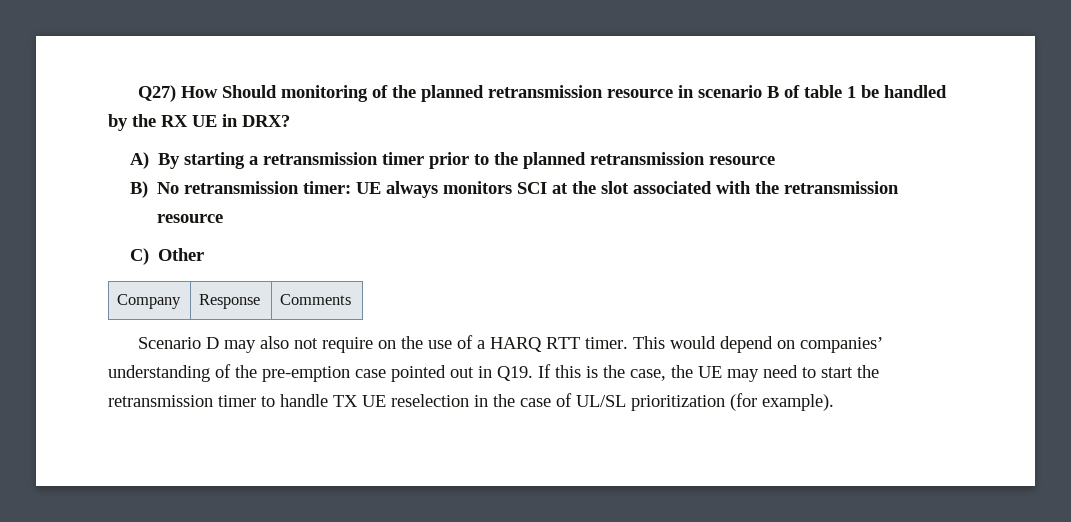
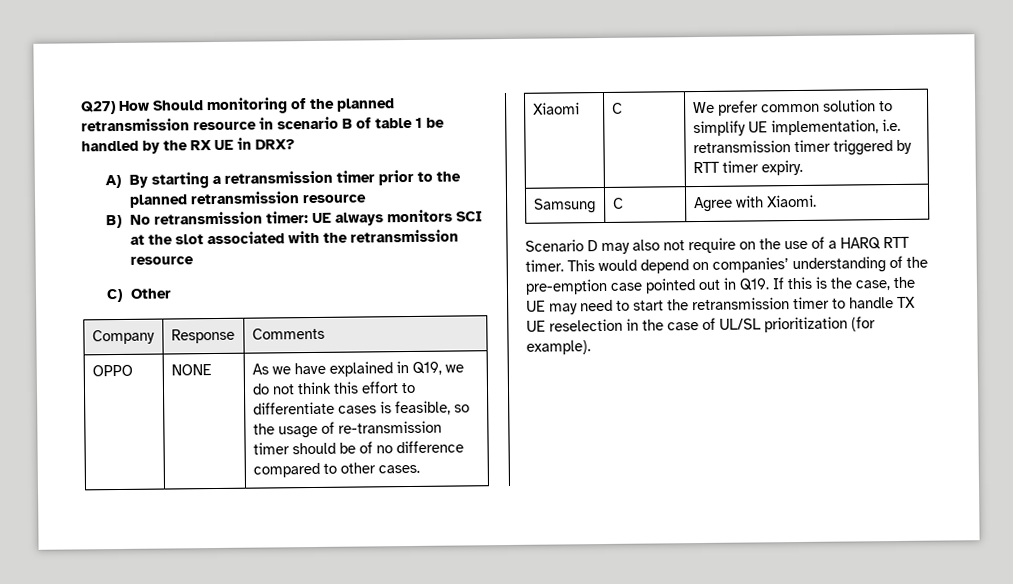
+ OPPO | NONE | As we have explained in Q19, we do not think this effort to differentiate cases is feasible, so the usage of re-transmission timer should be of no difference compared to other cases.
+ Xiaomi | C | We prefer common solution to simplify UE implementation, i.e. retransmission timer triggered by RTT timer expiry.
+ Samsung | C | Agree with Xiaomi.

